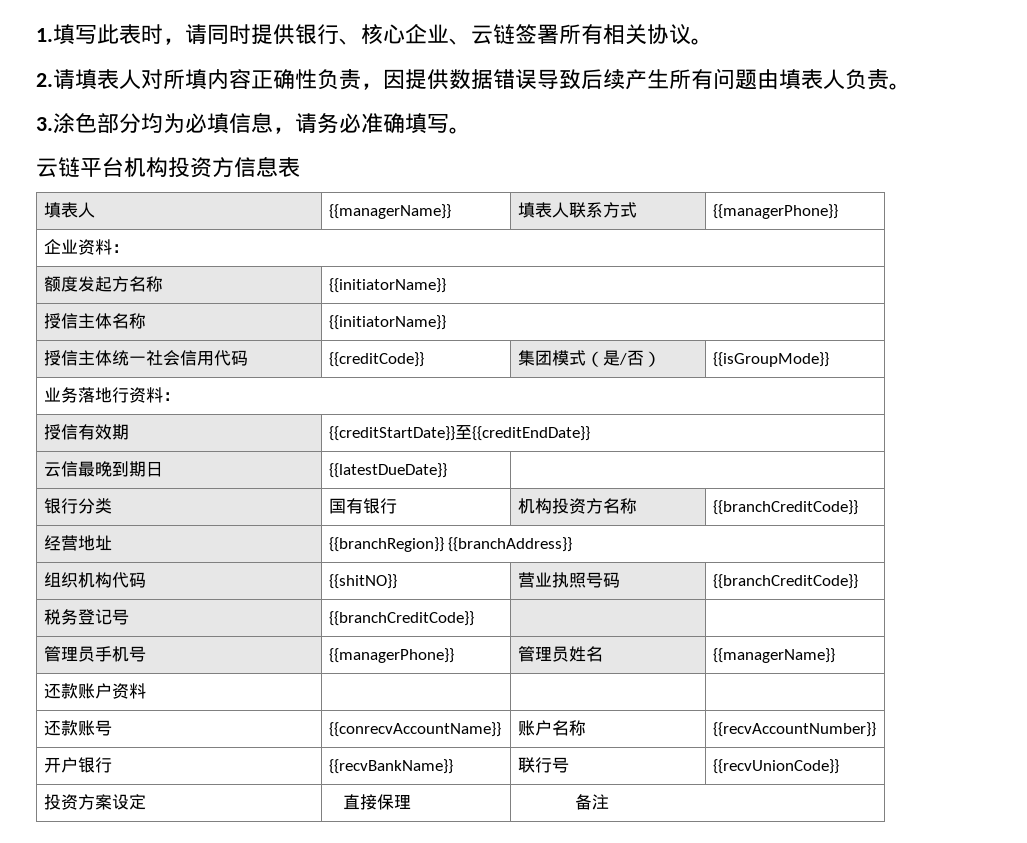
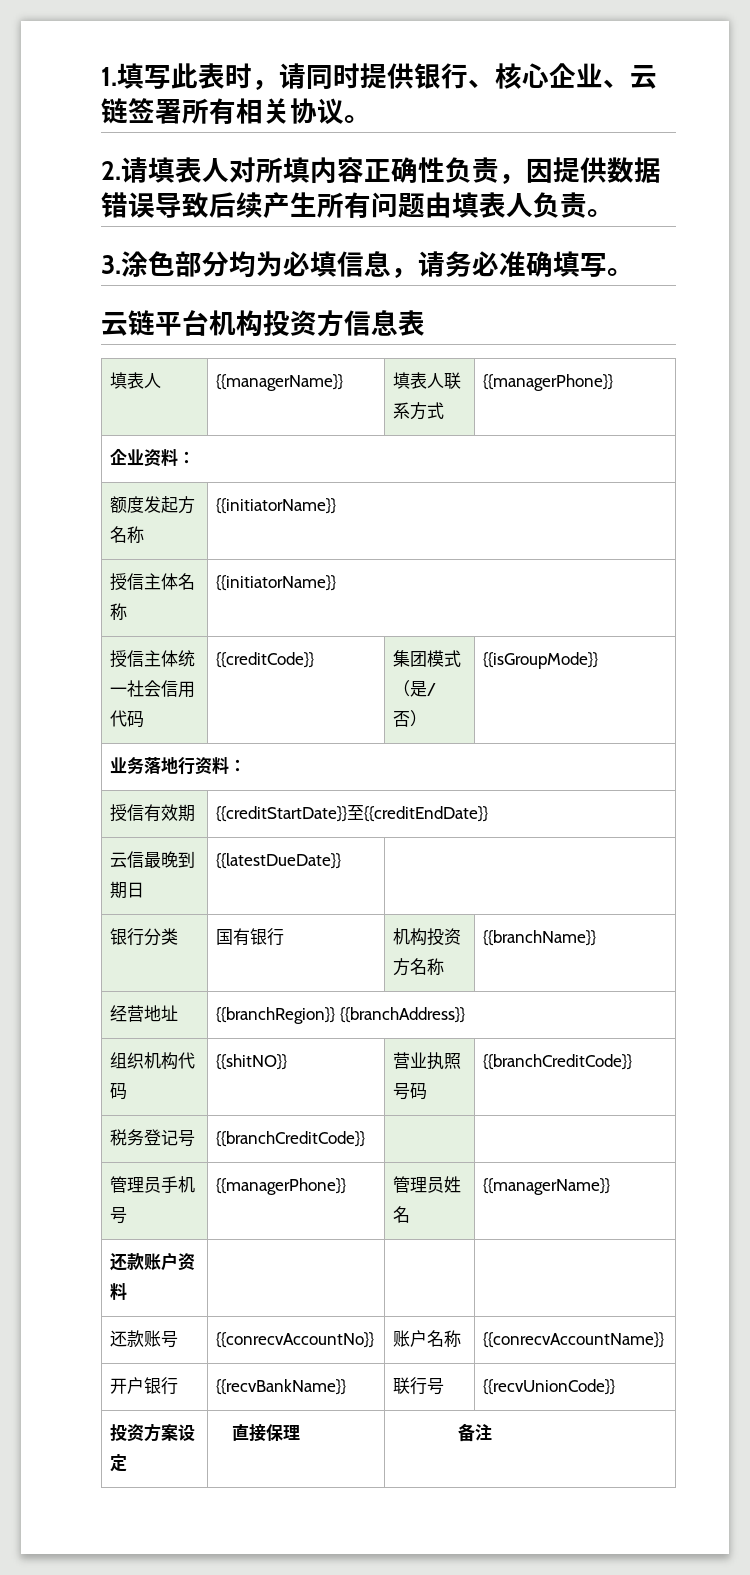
- 银行分类 | 国有银行 | 机构投资方名称 | {{branchCreditCode}}
+ 银行分类 | 国有银行 | 机构投资方名称 | {{branchName}}
- 还款账号 | {{conrecvAccountName}} | 账户名称 | {{recvAccountNumber}}
+ 还款账号 | {{conrecvAccountNo}} | 账户名称 | {{conrecvAccountName}}

